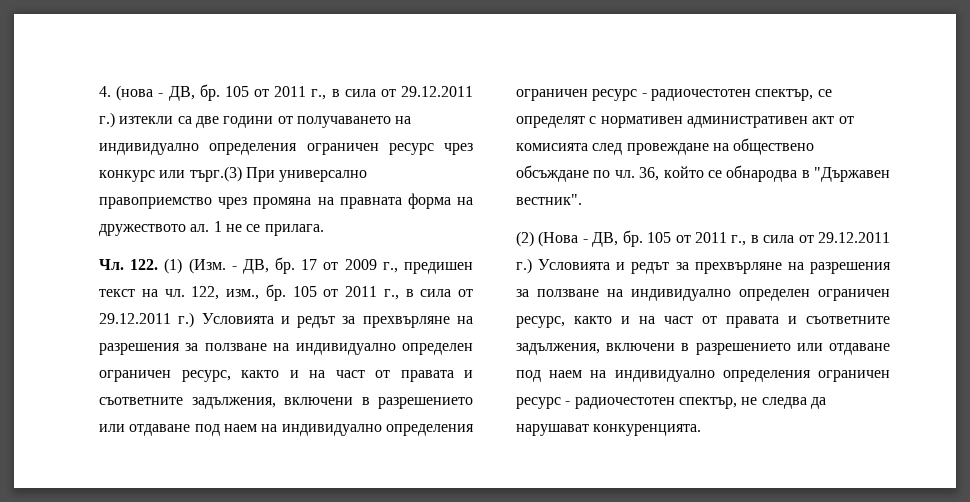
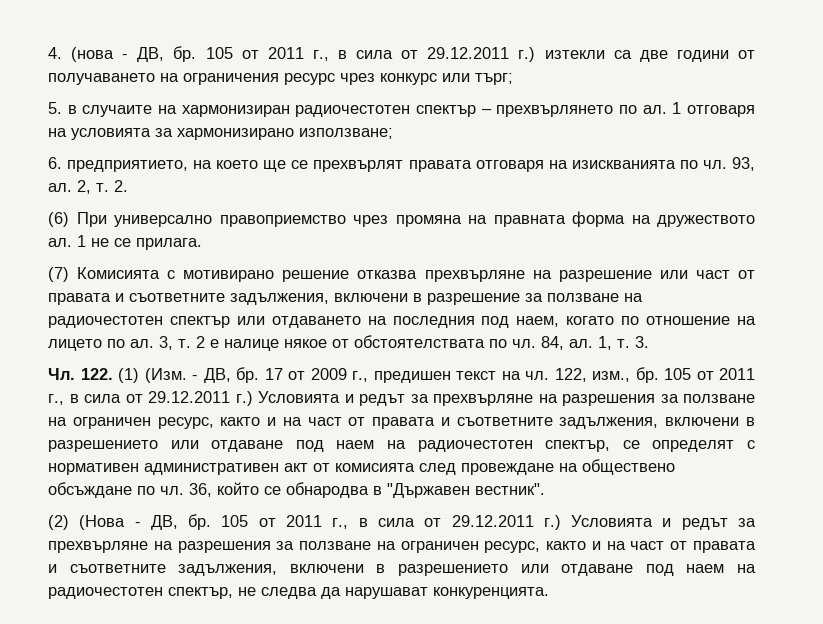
- 105 от 2011 г., в сила от 29.12.2011 г.) изтекли са две години от получаването на индивидуално определения ограничен ресурс чрез конкурс или търг.(3) При универсално правоприемство чрез промяна на правната форма на дружеството ал.
+ 105 от 2011 г., в сила от 29.12.2011 г.) изтекли са две години от получаването на ограничения ресурс чрез конкурс или търг;
+ 5. в случаите на хармонизиран радиочестотен спектър – прехвърлянето по ал. 1 отговаря на условията за хармонизирано използване;
+ 6. предприятието, на което ще се прехвърлят правата отговаря на изискванията по чл. 93, ал. 2, т. 2.
+ (6) При универсално правоприемство чрез промяна на правната форма на дружеството ал.
+ (7) Комисията с мотивирано решение отказва прехвърляне на разрешение или част от правата и съответните задължения, включени в разрешение за ползване на радиочестотен спектър или отдаването на последния под наем, когато по отношение на лицето по ал. 3, т. 2 е налице някое от обстоятелствата по чл. 84, ал. 1, т. 3.
- 105 от 2011 г., в сила от 29.12.2011 г.) Условията и редът за прехвърляне на разрешения за ползване на индивидуално определен ограничен ресурс, както и на част от правата и съответните задължения, включени в разрешението или отдаване под наем на индивидуално определения ограничен ресурс - радиочестотен спектър, се определят с нормативен административен акт от комисията след провеждане на обществено обсъждане по чл.
+ 105 от 2011 г., в сила от 29.12.2011 г.) Условията и редът за прехвърляне на разрешения за ползване на ограничен ресурс, както и на част от правата и съответните задължения, включени в разрешението или отдаване под наем на радиочестотен спектър, се определят с нормативен административен акт от комисията след провеждане на обществено обсъждане по чл.
- 105 от 2011 г., в сила от 29.12.2011 г.) Условията и редът за прехвърляне на разрешения за ползване на индивидуално определен ограничен ресурс, както и на част от правата и съответните задължения, включени в разрешението или отдаване под наем на индивидуално определения ограничен ресурс - радиочестотен спектър, не следва да нарушават конкуренцията.
+ 105 от 2011 г., в сила от 29.12.2011 г.) Условията и редът за прехвърляне на разрешения за ползване на ограничен ресурс, както и на част от правата и съответните задължения, включени в разрешението или отдаване под наем на радиочестотен спектър, не следва да нарушават конкуренцията.

